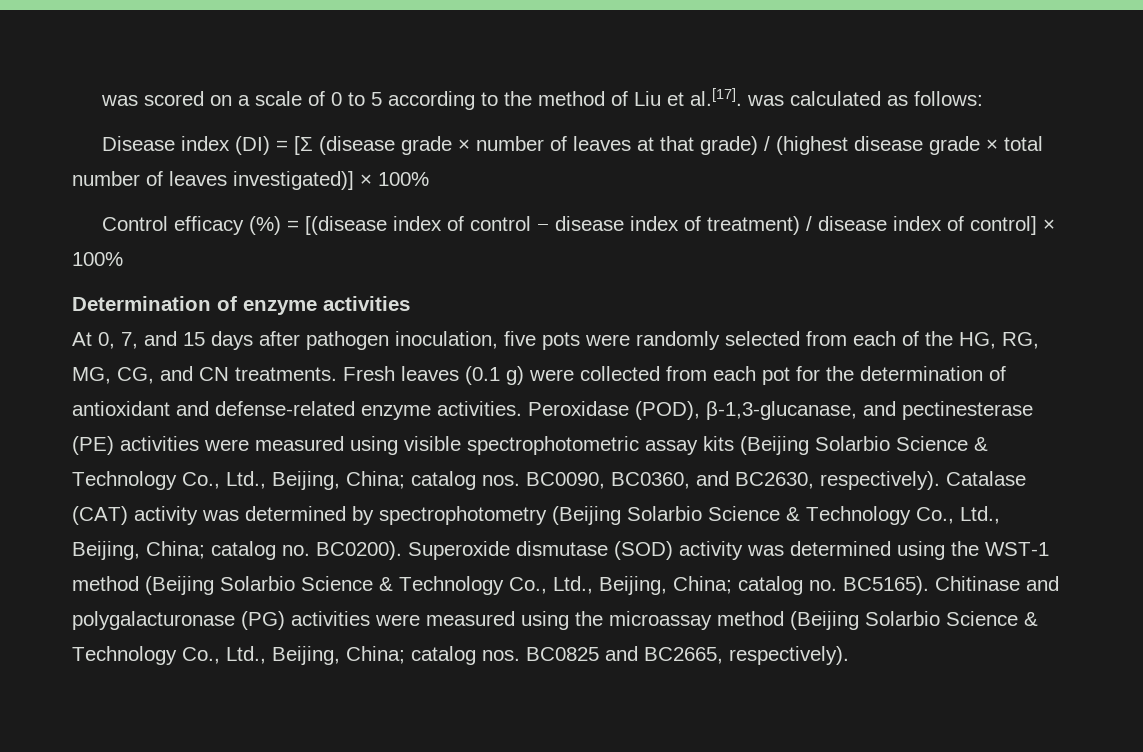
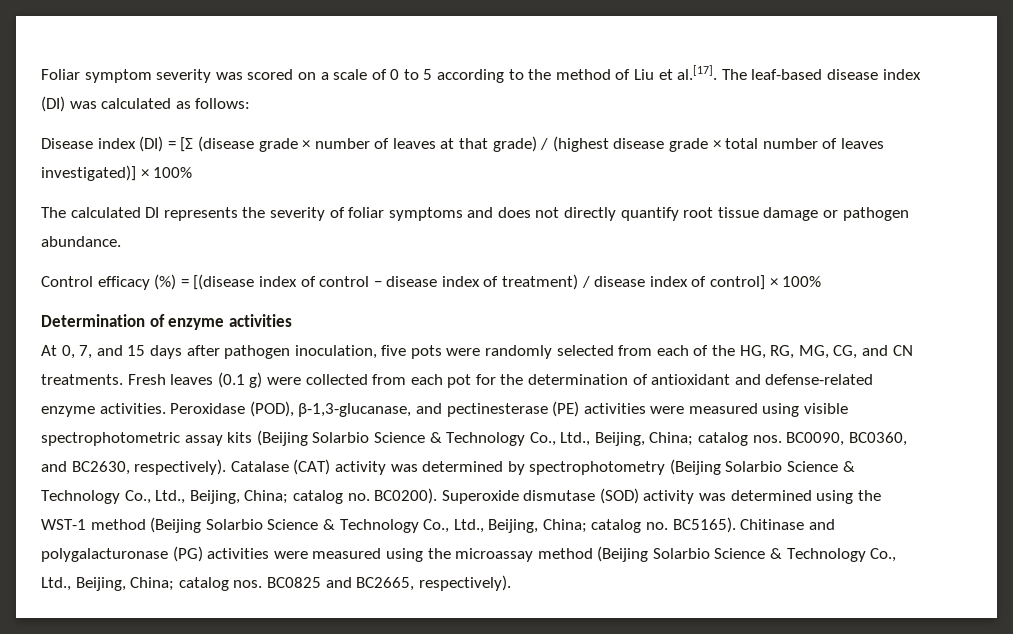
- was scored on a scale of 0 to 5 according to the method of Liu et al.[17]. was calculated as follows:
+ Foliar symptom severity was scored on a scale of 0 to 5 according to the method of Liu et al.[17]. The leaf-based disease index (DI) was calculated as follows:
+ The calculated DI represents the severity of foliar symptoms and does not directly quantify root tissue damage or pathogen abundance.

